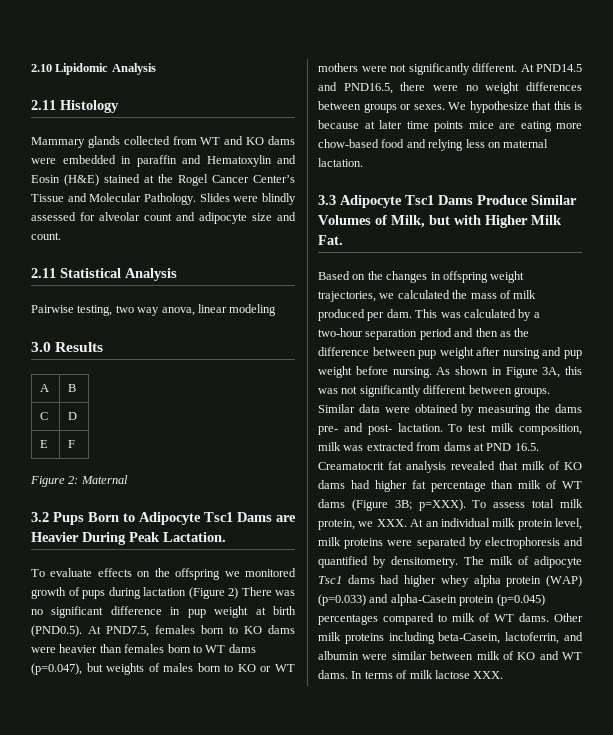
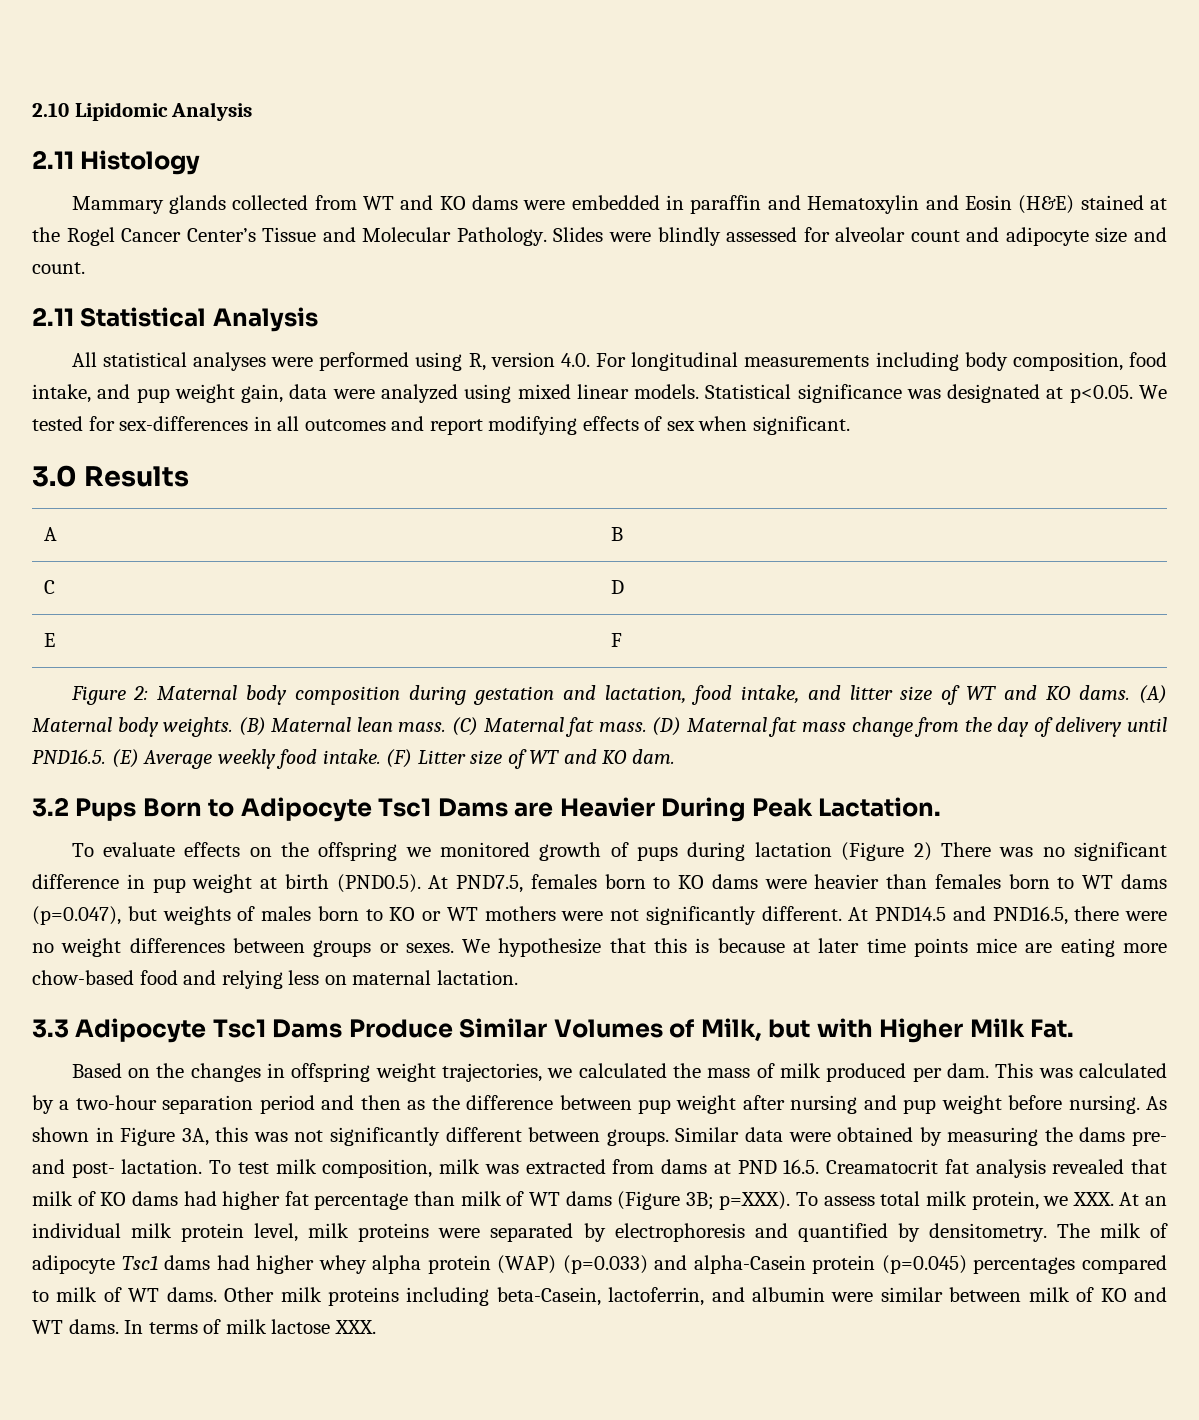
- Pairwise testing, two way anova, linear modeling
+ All statistical analyses were performed using R, version 4.0. For longitudinal measurements including body composition, food intake, and pup weight gain, data were analyzed using mixed linear models. Statistical significance was designated at p<0.05. We tested for sex-differences in all outcomes and report modifying effects of sex when significant.
- Figure 2: Maternal
+ Figure 2: Maternal body composition during gestation and lactation, food intake, and litter size of WT and KO dams. (A) Maternal body weights. (B) Maternal lean mass. (C) Maternal fat mass. (D) Maternal fat mass change from the day of delivery until PND16.5. (E) Average weekly food intake. (F) Litter size of WT and KO dam.

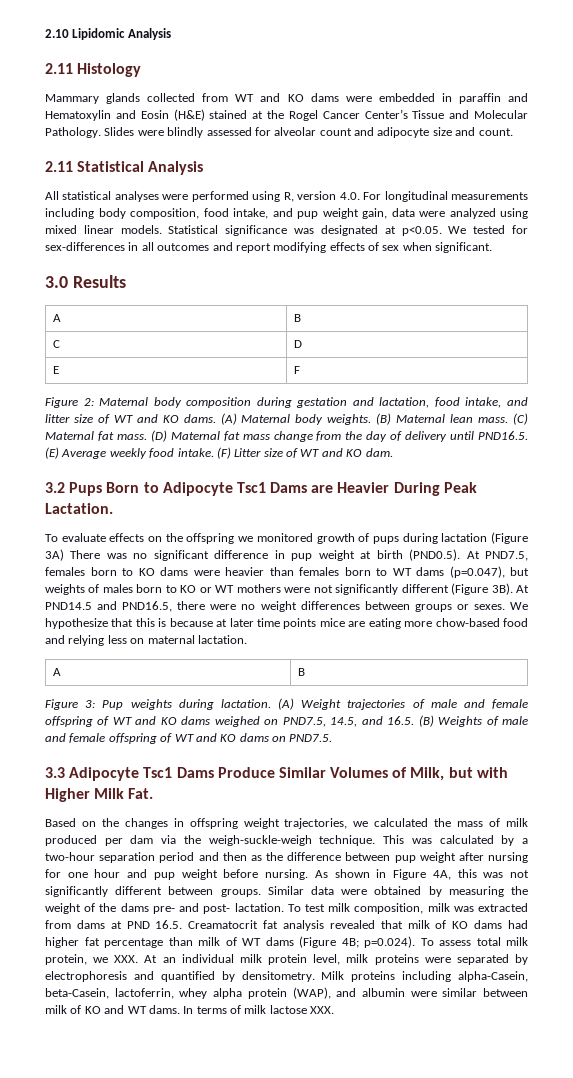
- To evaluate effects on the offspring we monitored growth of pups during lactation (Figure 2) There was no significant difference in pup weight at birth (PND0.5). At PND7.5, females born to KO dams were heavier than females born to WT dams (p=0.047), but weights of males born to KO or WT mothers were not significantly different.
+ To evaluate effects on the offspring we monitored growth of pups during lactation (Figure 3A) There was no significant difference in pup weight at birth (PND0.5). At PND7.5, females born to KO dams were heavier than females born to WT dams (p=0.047), but weights of males born to KO or WT mothers were not significantly different (Figure 3B).
  We hypothesize that this is because at later time points mice are eating more chow-based food and relying less on maternal lactation.
+ A | B
+ Figure 3: Pup weights during lactation. (A) Weight trajectories of male and female offspring of WT and KO dams weighed on PND7.5, 14.5, and 16.5. (B) Weights of male and female offspring of WT and KO dams on PND7.5.
- Based on the changes in offspring weight trajectories, we calculated the mass of milk produced per dam.
+ Based on the changes in offspring weight trajectories, we calculated the mass of milk produced per dam via the weigh-suckle-weigh technique.
- This was calculated by a two-hour separation period and then as the difference between pup weight after nursing and pup weight before nursing.
+ This was calculated by a two-hour separation period and then as the difference between pup weight after nursing for one hour and pup weight before nursing.
- As shown in Figure 3A, this was not significantly different between groups.
+ As shown in Figure 4A, this was not significantly different between groups.
- Similar data were obtained by measuring the dams pre- and post- lactation.
+ Similar data were obtained by measuring the weight of the dams pre- and post- lactation.
- To test milk composition, milk was extracted from dams at PND 16.5. Creamatocrit fat analysis revealed that milk of KO dams had higher fat percentage than milk of WT dams (Figure 3B; p=XXX). To assess total milk protein, we XXX. At an individual milk protein level, milk proteins were separated by electrophoresis and quantified by densitometry.
+ To test milk composition, milk was extracted from dams at PND 16.5. Creamatocrit fat analysis revealed that milk of KO dams had higher fat percentage than milk of WT dams (Figure 4B; p=0.024). To assess total milk protein, we XXX. At an individual milk protein level, milk proteins were separated by electrophoresis and quantified by densitometry.
- The milk of adipocyte Tsc1 dams had higher whey alpha protein (WAP) (p=0.033) and alpha-Casein protein (p=0.045) percentages compared to milk of WT dams. Other milk proteins including beta-Casein, lactoferrin, and albumin were similar between milk of KO and WT dams.
+ Milk proteins including alpha-Casein, beta-Casein, lactoferrin, whey alpha protein (WAP), and albumin were similar between milk of KO and WT dams.

